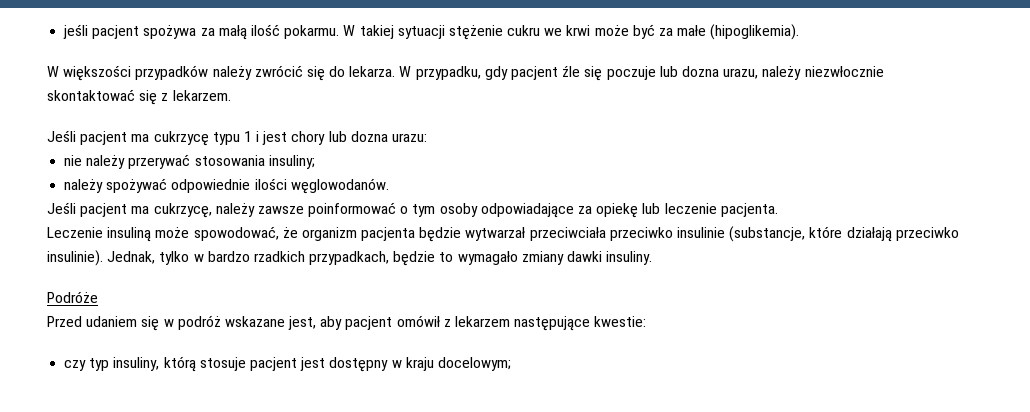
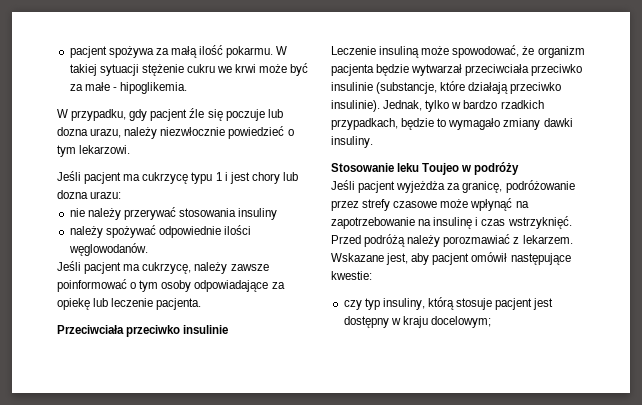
- jeśli pacjent spożywa za małą ilość pokarmu.
+ pacjent spożywa za małą ilość pokarmu.
- W takiej sytuacji stężenie cukru we krwi może być za małe (hipoglikemia).
- W większości przypadków należy zwrócić się do lekarza. W przypadku, gdy pacjent źle się poczuje lub dozna urazu, należy niezwłocznie skontaktować się z lekarzem.
+ W takiej sytuacji stężenie cukru we krwi może być za małe - hipoglikemia.
+ W przypadku, gdy pacjent źle się poczuje lub dozna urazu, należy niezwłocznie powiedzieć o tym lekarzowi.
- nie należy przerywać stosowania insuliny;
+ nie należy przerywać stosowania insuliny
+ Przeciwciała przeciwko insulinie
- Podróże
- Przed udaniem się w podróż wskazane jest, aby pacjent omówił z lekarzem następujące kwestie:
+ Stosowanie leku Toujeo w podróży
+ Jeśli pacjent wyjeżdża za granicę, podróżowanie przez strefy czasowe może wpłynąć na zapotrzebowanie na insulinę i czas wstrzyknięć. Przed podróżą należy porozmawiać z lekarzem. Wskazane jest, aby pacjent omówił następujące kwestie:

